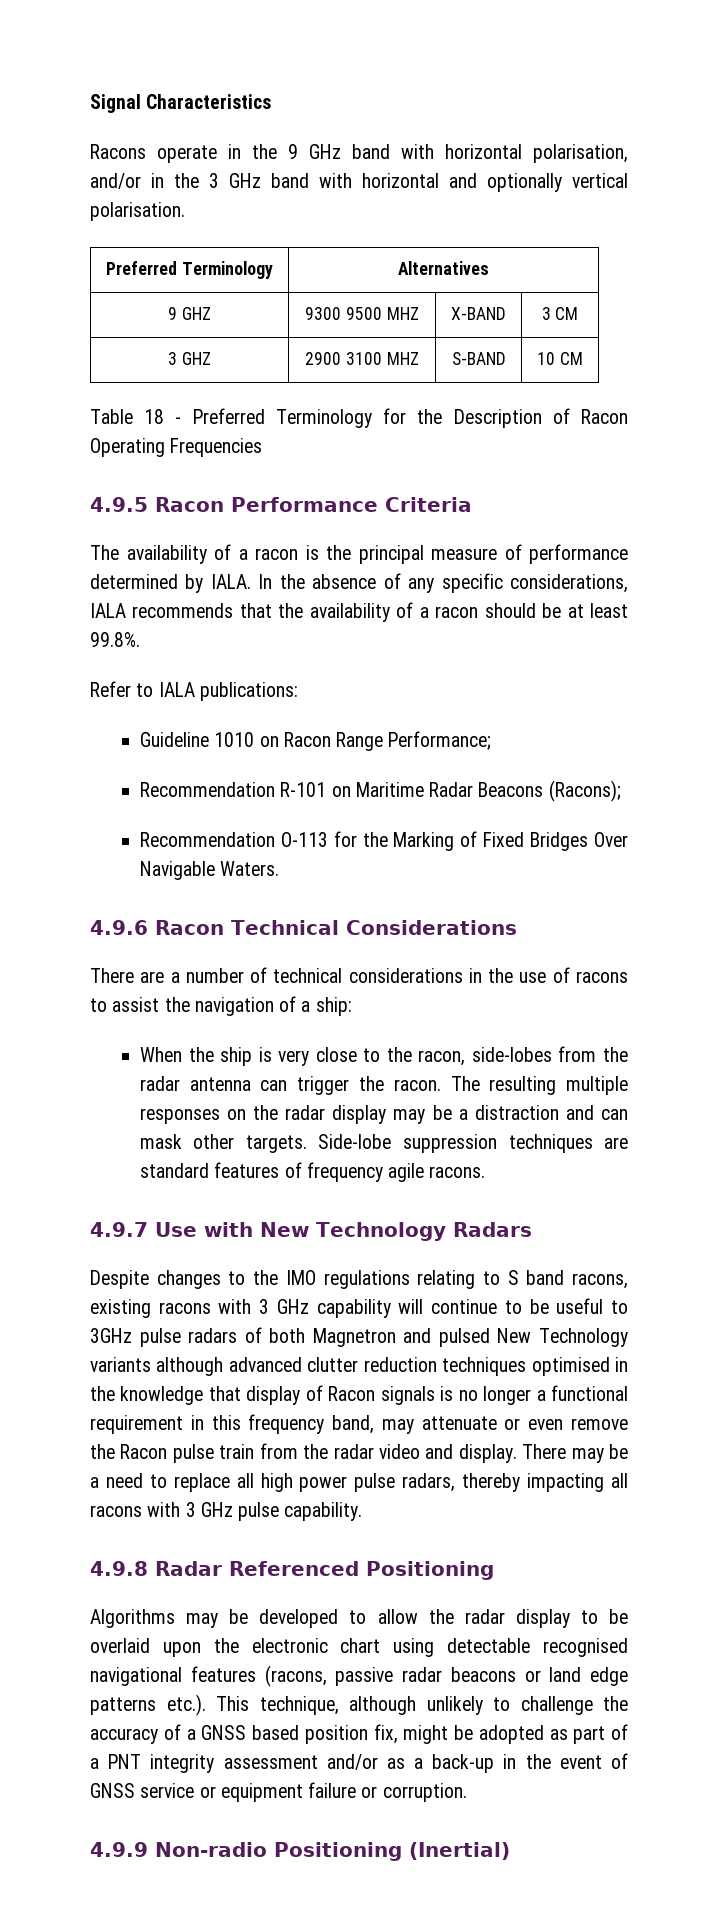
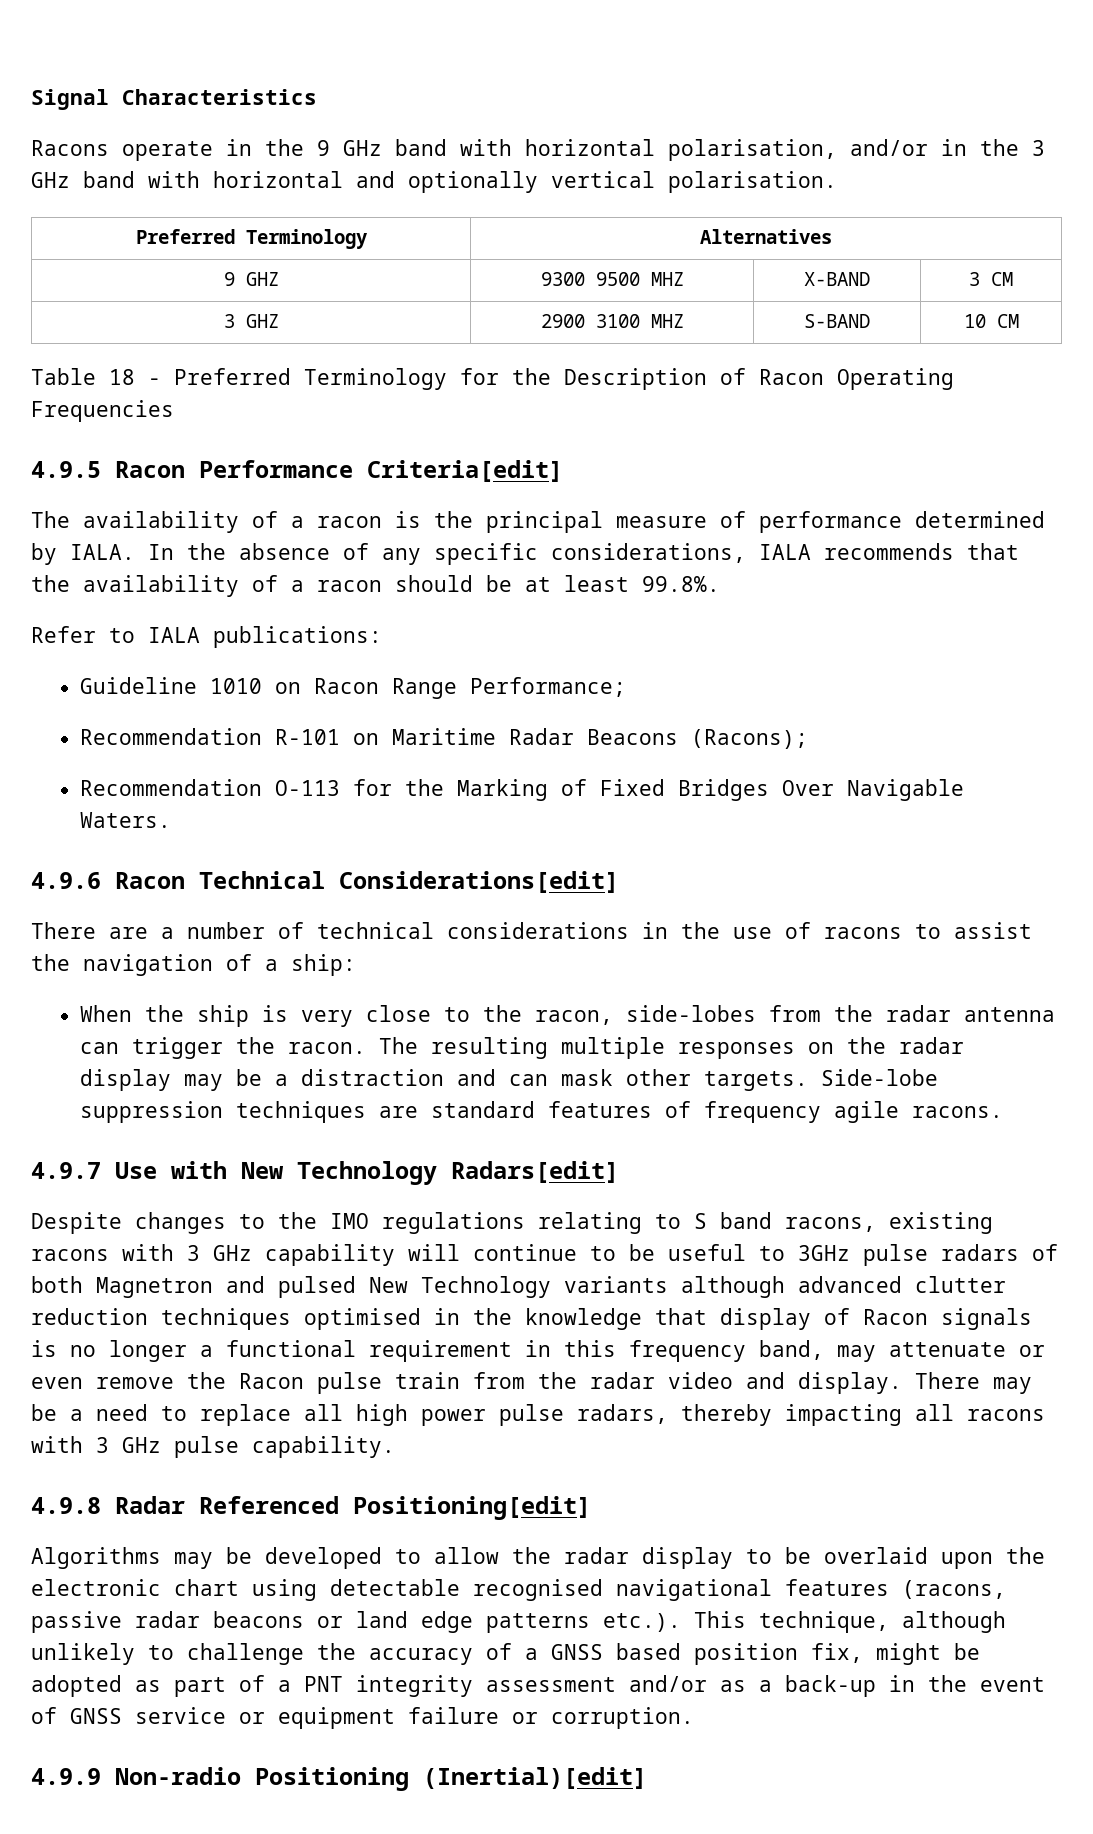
- 4.9.5 Racon Performance Criteria
+ 4.9.5 Racon Performance Criteria[edit]
- 4.9.6 Racon Technical Considerations
+ 4.9.6 Racon Technical Considerations[edit]
- 4.9.7 Use with New Technology Radars
+ 4.9.7 Use with New Technology Radars[edit]
- 4.9.8 Radar Referenced Positioning
+ 4.9.8 Radar Referenced Positioning[edit]
- 4.9.9 Non-radio Positioning (Inertial)
+ 4.9.9 Non-radio Positioning (Inertial)[edit]

